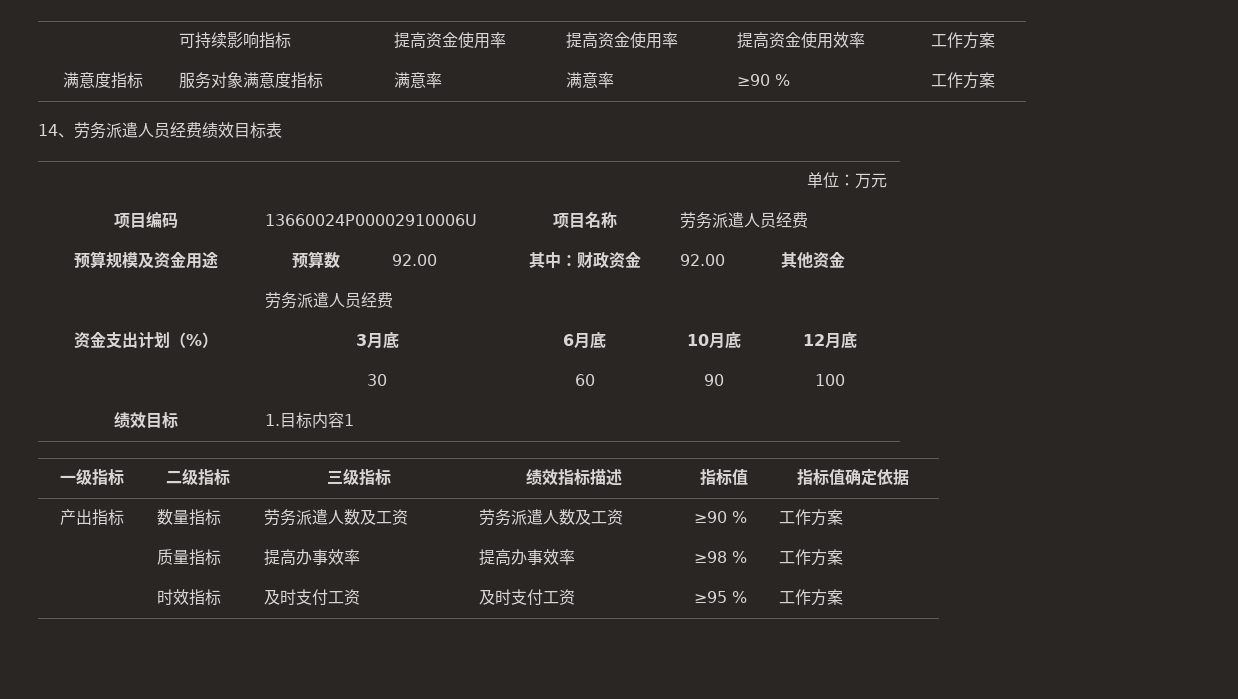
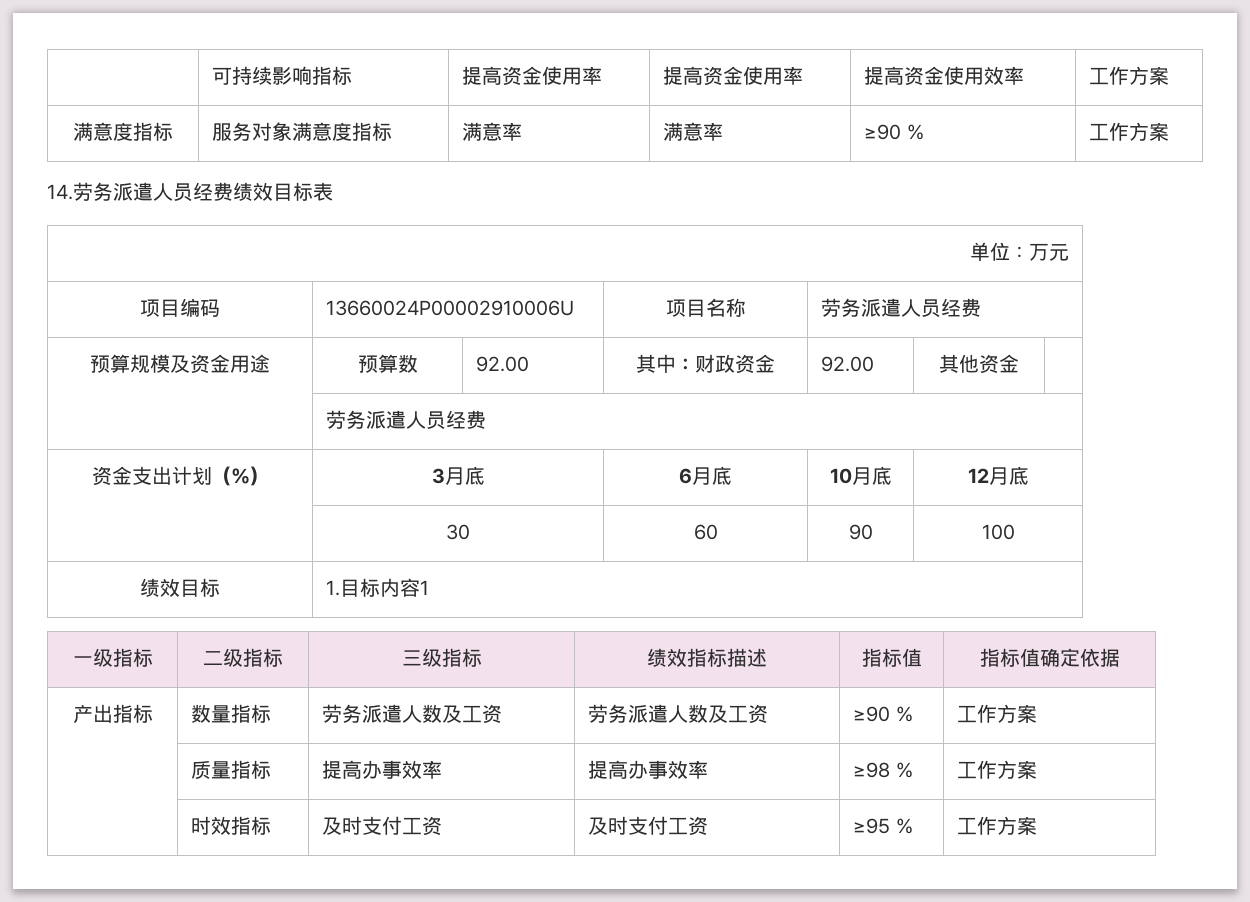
- 14、劳务派遣人员经费绩效目标表
+ 14.劳务派遣人员经费绩效目标表

